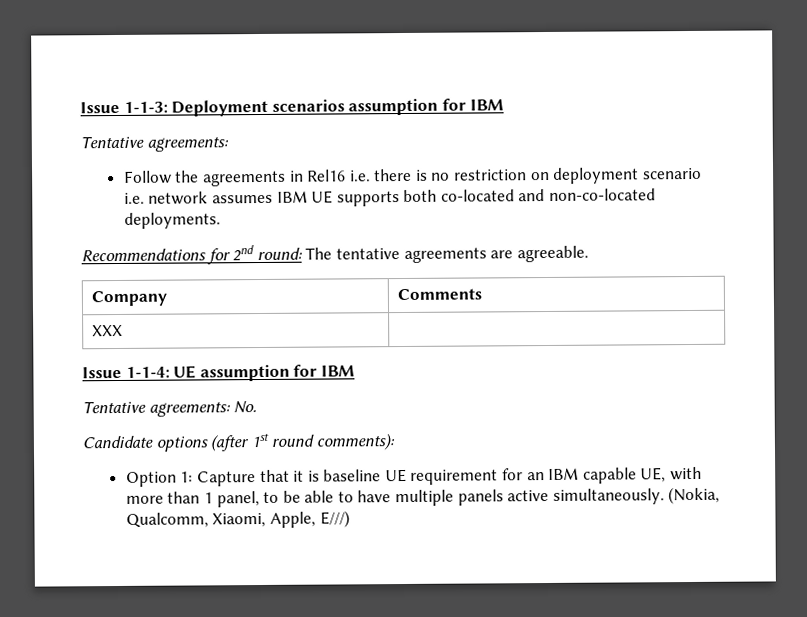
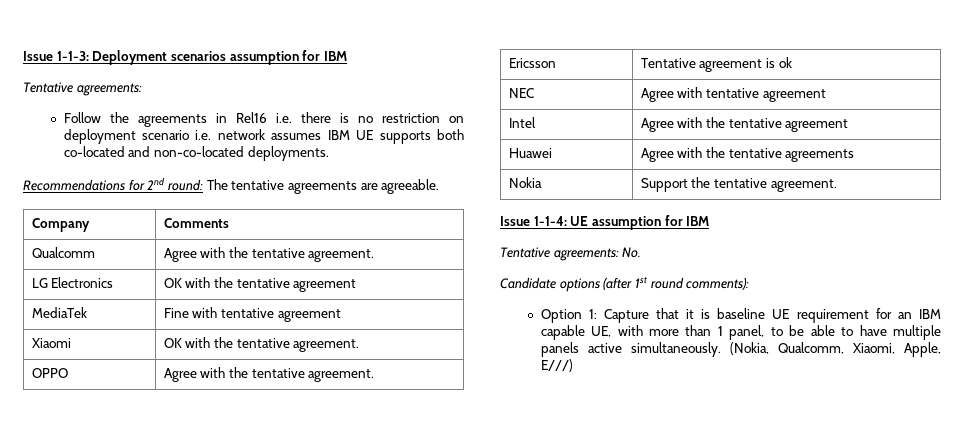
- XXX |
+ Qualcomm | Agree with the tentative agreement.
+ LG Electronics | OK with the tentative agreement
+ MediaTek | Fine with tentative agreement
+ Xiaomi | OK with the tentative agreement.
+ OPPO | Agree with the tentative agreement.
+ Ericsson | Tentative agreement is ok
+ NEC | Agree with tentative agreement
+ Intel | Agree with the tentative agreement
+ Huawei | Agree with the tentative agreements
+ Nokia | Support the tentative agreement.

